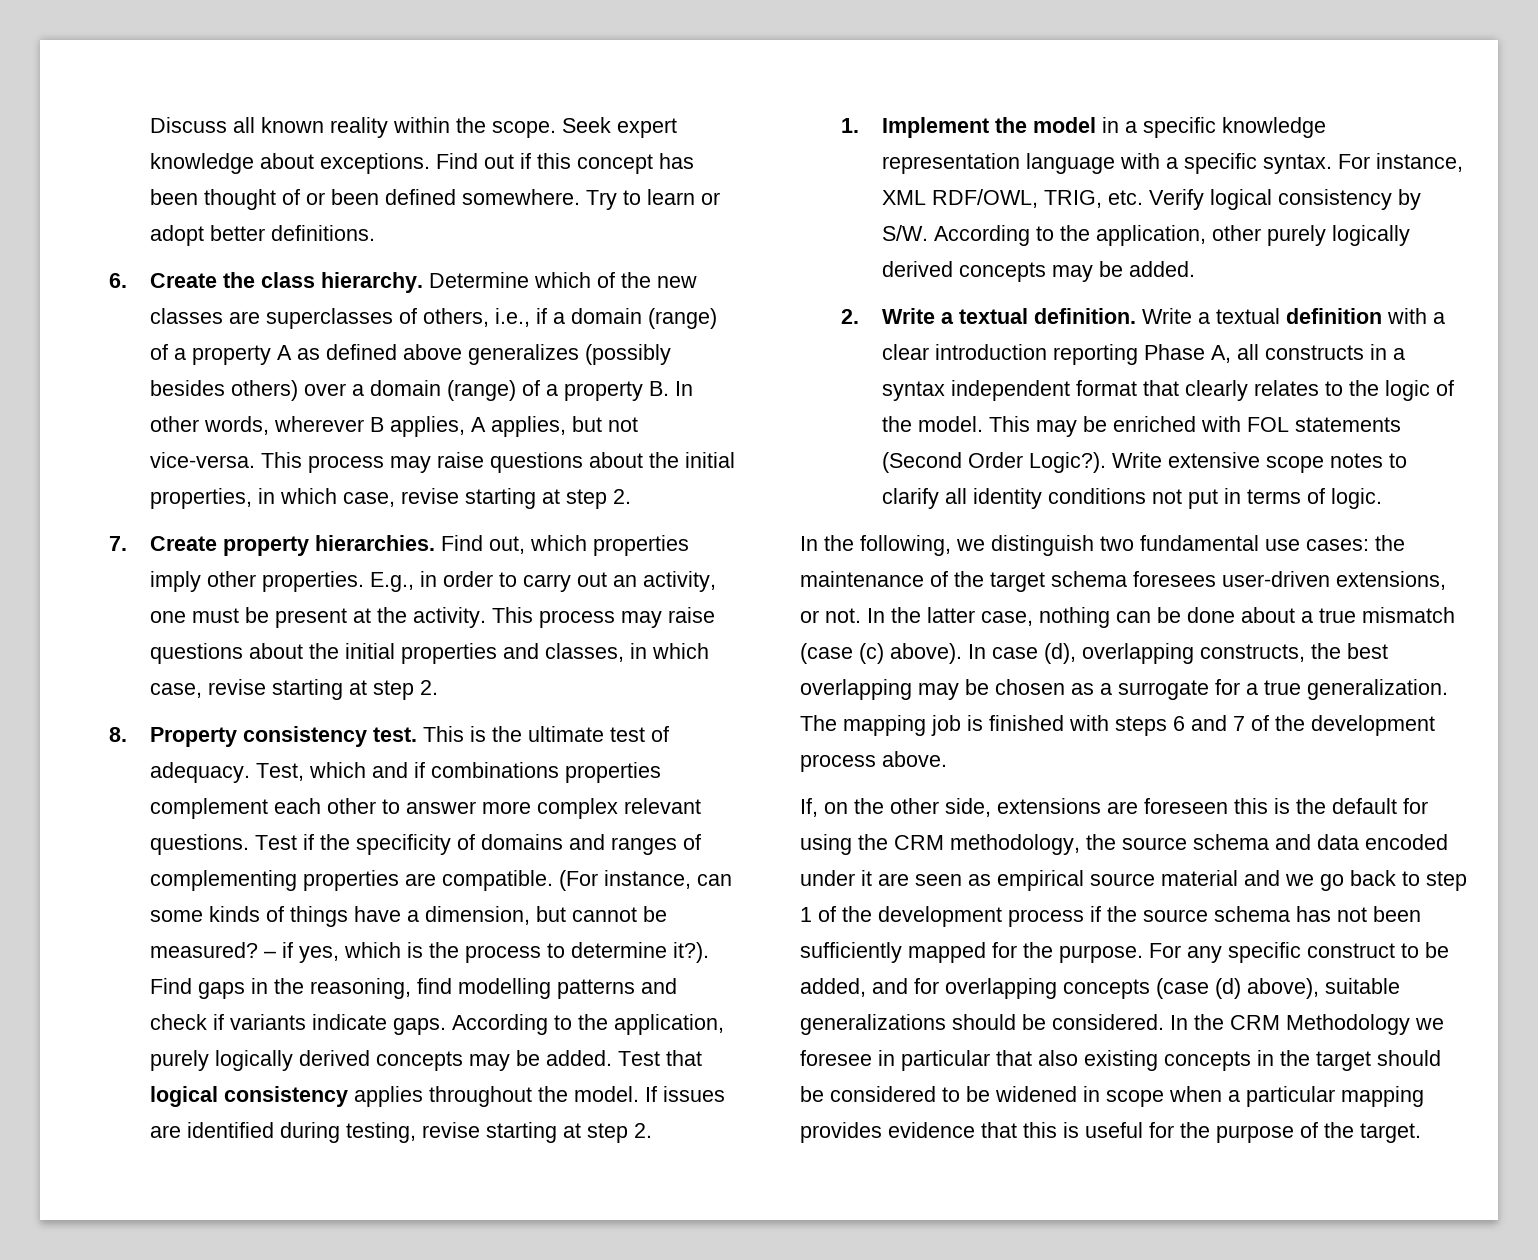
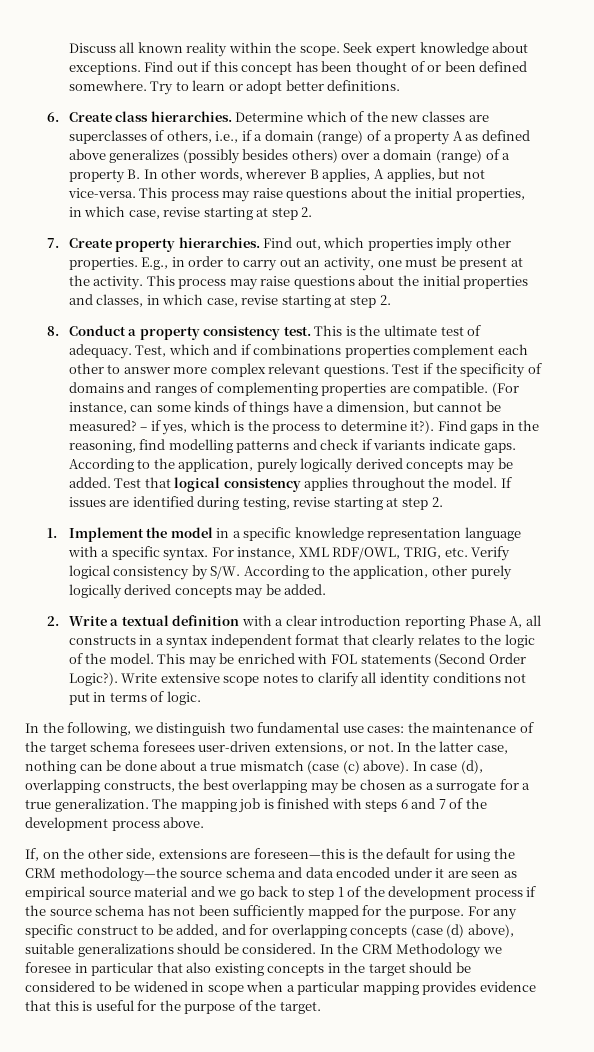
- 6. Create the class hierarchy.
+ 6. Create class hierarchies.
- 8. Property consistency test.
+ 8. Conduct a property consistency test.
- 2. Write a textual definition. Write a textual definition with a clear introduction reporting Phase A, all constructs in a syntax independent format that clearly relates to the logic of the model.
+ 2. Write a textual definition with a clear introduction reporting Phase A, all constructs in a syntax independent format that clearly relates to the logic of the model.
- If, on the other side, extensions are foreseen this is the default for using the CRM methodology, the source schema and data encoded under it are seen as empirical source material and we go back to step 1 of the development process if the source schema has not been sufficiently mapped for the purpose.
+ If, on the other side, extensions are foreseen—this is the default for using the CRM methodology—the source schema and data encoded under it are seen as empirical source material and we go back to step 1 of the development process if the source schema has not been sufficiently mapped for the purpose.

